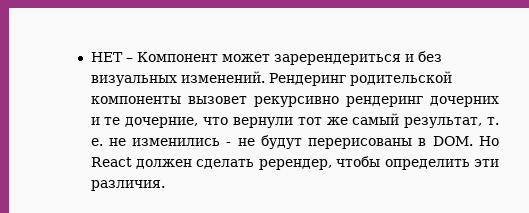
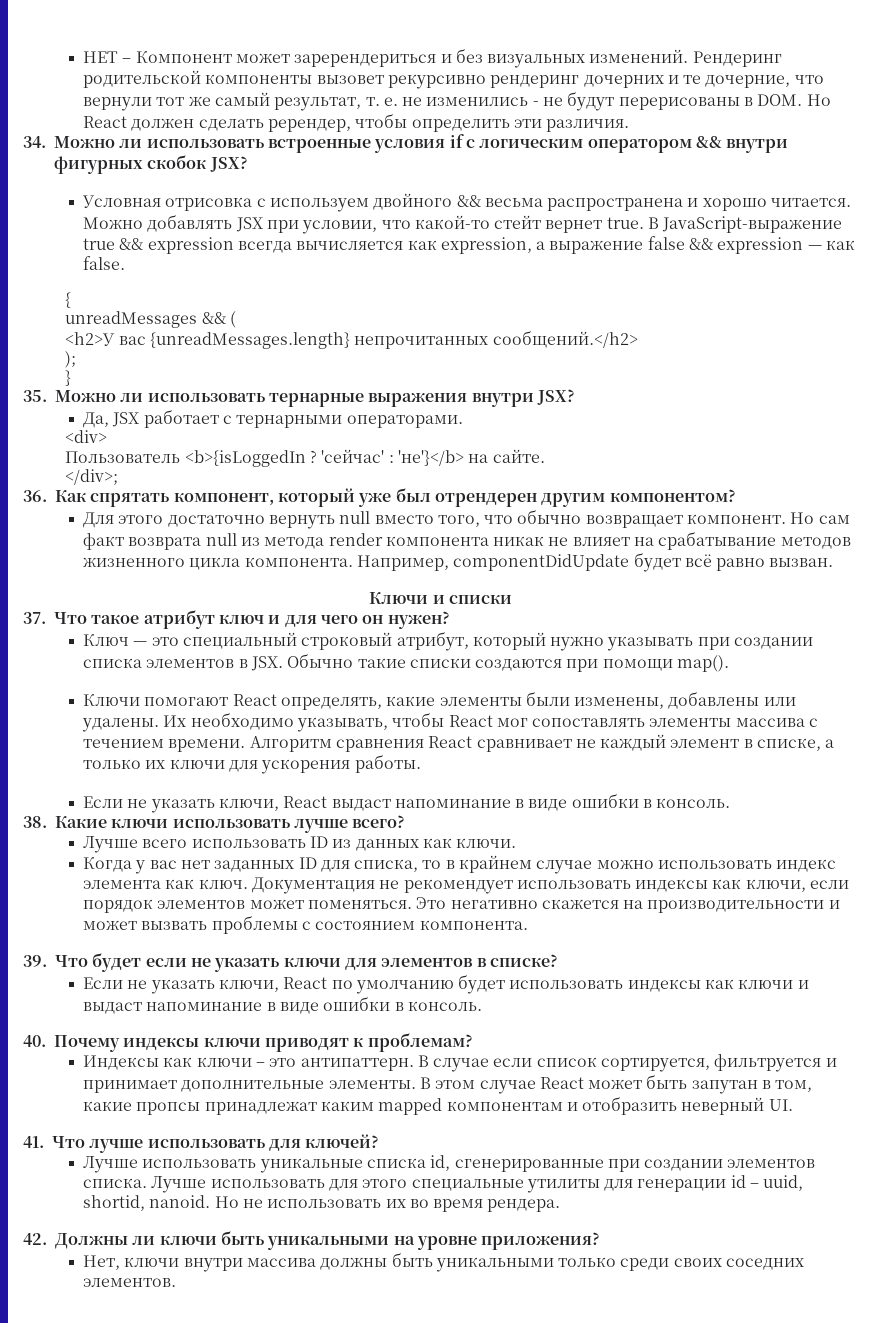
+ 34. Можно ли использовать встроенные условия if с логическим оператором && внутри фигурных скобок JSX?
+ Условная отрисовка с используем двойного && весьма распространена и хорошо читается. Можно добавлять JSX при условии, что какой-то стейт вернет true. В JavaScript-выражение true && expression всегда вычисляется как expression, а выражение false && expression — как false.
+ {
+ unreadMessages && (
+ <h2>У вас {unreadMessages.length} непрочитанных сообщений.</h2>
+ );
+ }
+ 35. Можно ли использовать тернарные выражения внутри JSX?
+ Да, JSX работает с тернарными операторами.
+ <div>
+ Пользователь <b>{isLoggedIn ? 'сейчас' : 'не'}</b> на сайте.
+ </div>;
+ 36. Как спрятать компонент, который уже был отрендерен другим компонентом?
+ Для этого достаточно вернуть null вместо того, что обычно возвращает компонент. Но сам факт возврата null из метода render компонента никак не влияет на срабатывание методов жизненного цикла компонента. Например, componentDidUpdate будет всё равно вызван.
+ Ключи и списки
+ 37. Что такое атрибут ключ и для чего он нужен?
+ Ключ — это специальный строковый атрибут, который нужно указывать при создании списка элементов в JSX. Обычно такие списки создаются при помощи map().
+ Ключи помогают React определять, какие элементы были изменены, добавлены или удалены. Их необходимо указывать, чтобы React мог сопоставлять элементы массива с течением времени. Алгоритм сравнения React сравнивает не каждый элемент в списке, а только их ключи для ускорения работы.
+ Если не указать ключи, React выдаст напоминание в виде ошибки в консоль.
+ 38. Какие ключи использовать лучше всего?
+ Лучше всего использовать ID из данных как ключи.
+ Когда у вас нет заданных ID для списка, то в крайнем случае можно использовать индекс элемента как ключ. Документация не рекомендует использовать индексы как ключи, если порядок элементов может поменяться. Это негативно скажется на производительности и может вызвать проблемы с состоянием компонента.
+ 39. Что будет если не указать ключи для элементов в списке?
+ Если не указать ключи, React по умолчанию будет использовать индексы как ключи и выдаст напоминание в виде ошибки в консоль.
+ 40. Почему индексы ключи приводят к проблемам?
+ Индексы как ключи – это антипаттерн. В случае если список сортируется, фильтруется и принимает дополнительные элементы. В этом случае React может быть запутан в том, какие пропсы принадлежат каким mapped компонентам и отобразить неверный UI.
+ 41. Что лучше использовать для ключей?
+ Лучше использовать уникальные списка id, сгенерированные при создании элементов списка. Лучше использовать для этого специальные утилиты для генерации id – uuid, shortid, nanoid. Но не использовать их во время рендера.
+ 42. Должны ли ключи быть уникальными на уровне приложения?
+ Нет, ключи внутри массива должны быть уникальными только среди своих соседних элементов.

